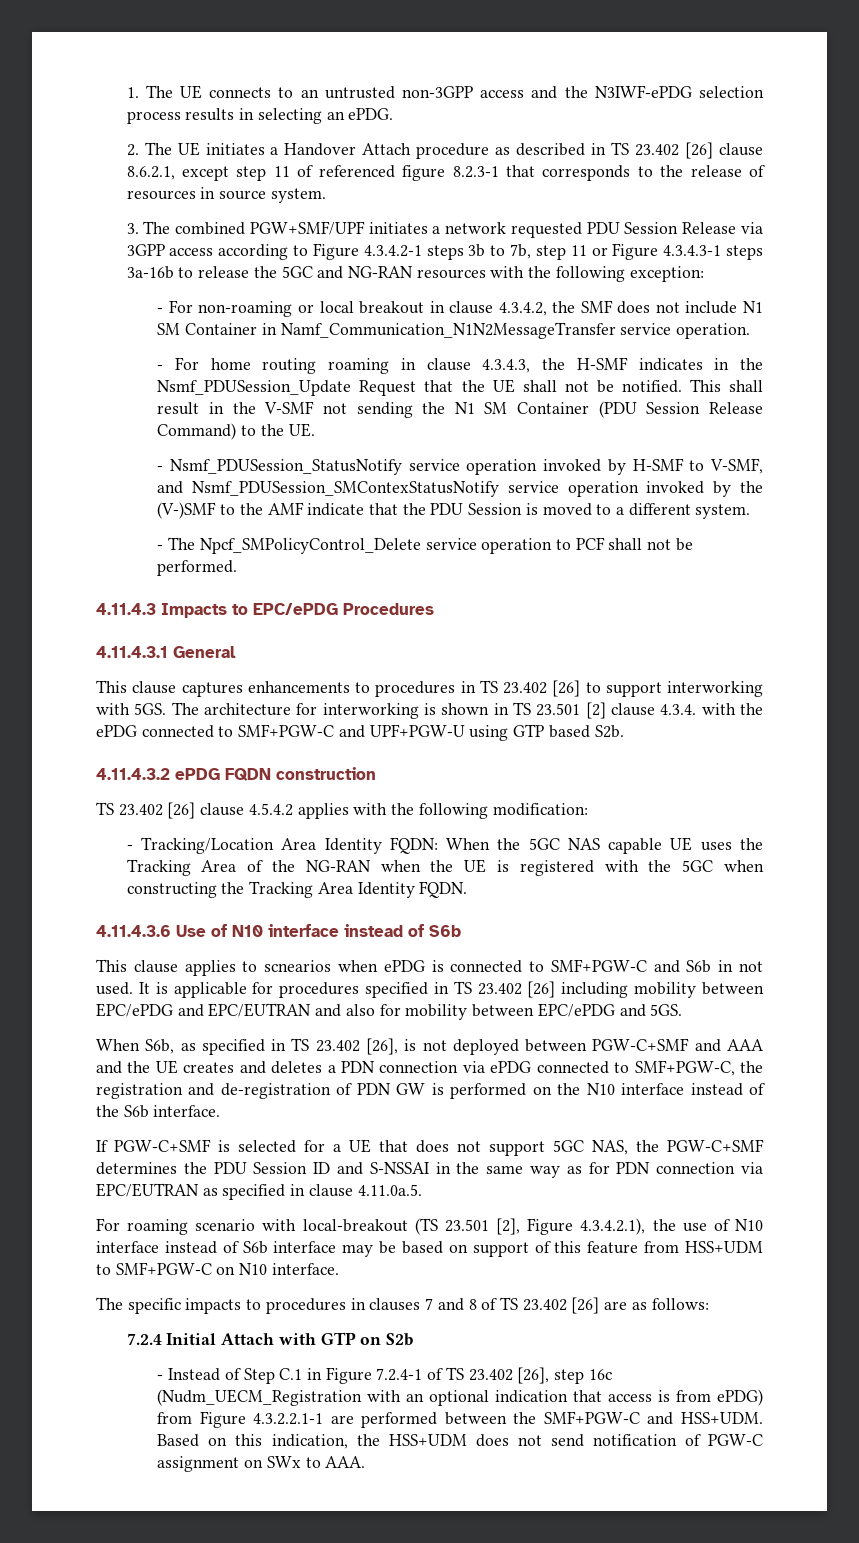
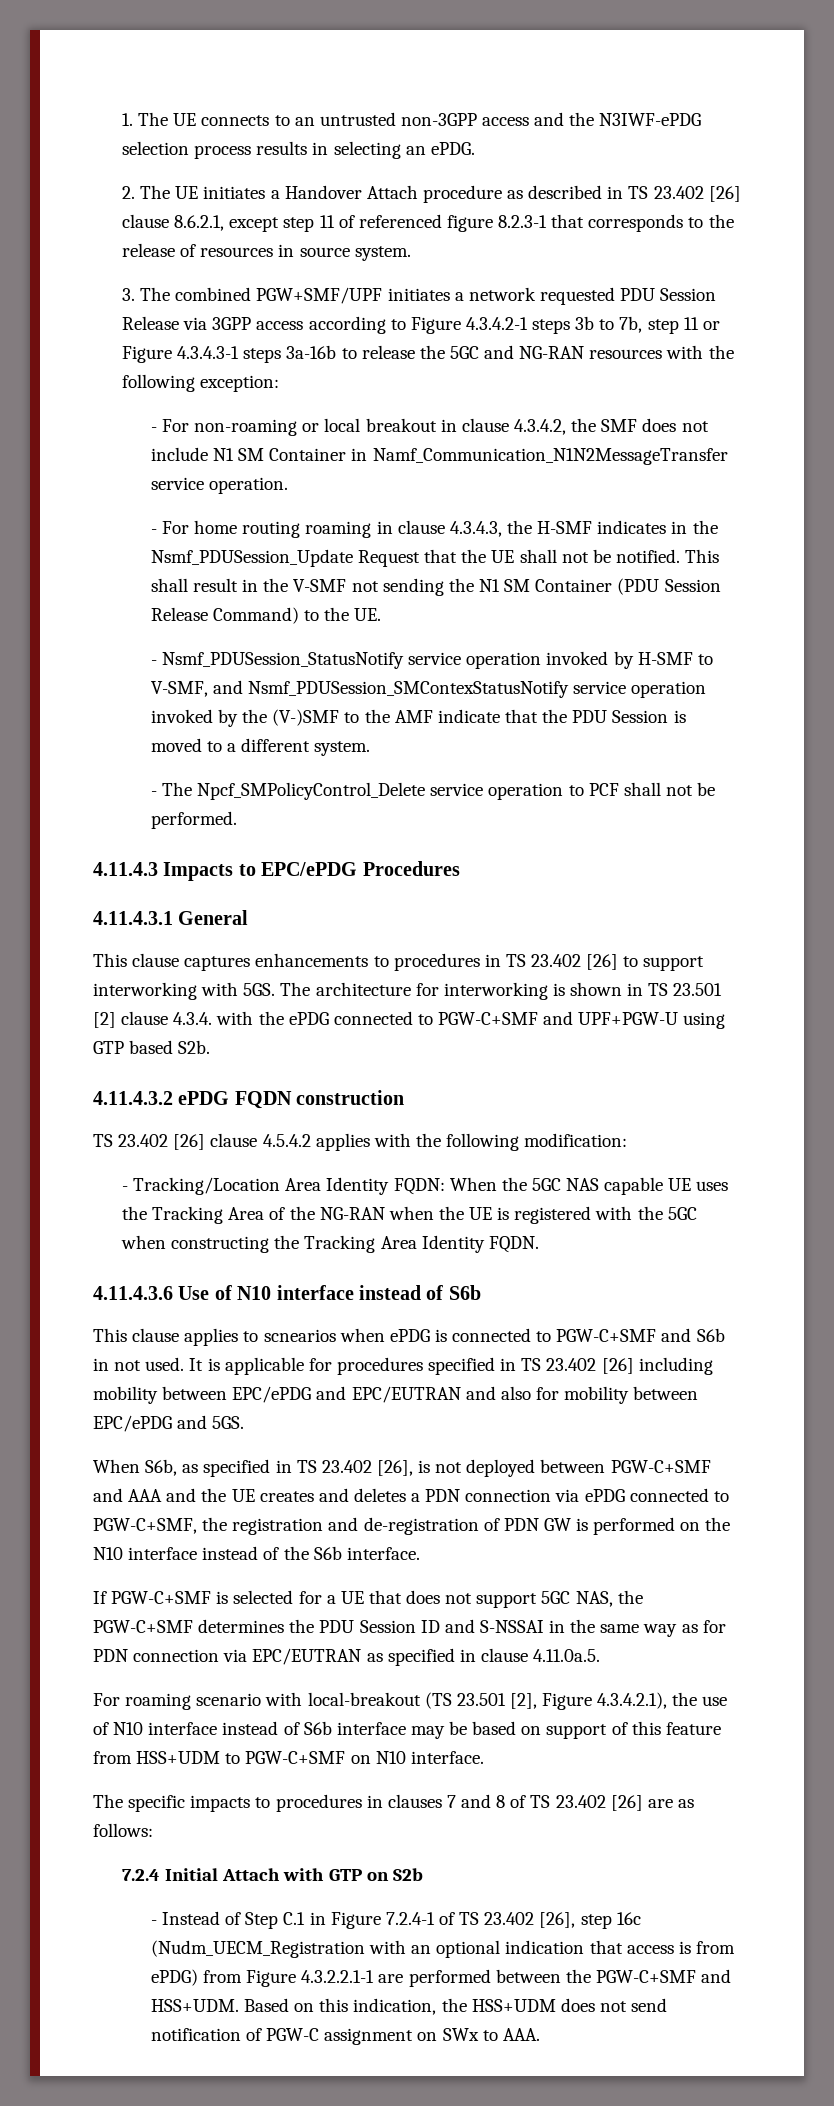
- The architecture for interworking is shown in TS 23.501 [2] clause 4.3.4. with the ePDG connected to SMF+PGW-C and UPF+PGW-U using GTP based S2b.
+ The architecture for interworking is shown in TS 23.501 [2] clause 4.3.4. with the ePDG connected to PGW-C+SMF and UPF+PGW-U using GTP based S2b.
- This clause applies to scnearios when ePDG is connected to SMF+PGW-C and S6b in not used.
+ This clause applies to scnearios when ePDG is connected to PGW-C+SMF and S6b in not used.
- When S6b, as specified in TS 23.402 [26], is not deployed between PGW-C+SMF and AAA and the UE creates and deletes a PDN connection via ePDG connected to SMF+PGW-C, the registration and de-registration of PDN GW is performed on the N10 interface instead of the S6b interface.
+ When S6b, as specified in TS 23.402 [26], is not deployed between PGW-C+SMF and AAA and the UE creates and deletes a PDN connection via ePDG connected to PGW-C+SMF, the registration and de-registration of PDN GW is performed on the N10 interface instead of the S6b interface.
- For roaming scenario with local-breakout (TS 23.501 [2], Figure 4.3.4.2.1), the use of N10 interface instead of S6b interface may be based on support of this feature from HSS+UDM to SMF+PGW-C on N10 interface.
+ For roaming scenario with local-breakout (TS 23.501 [2], Figure 4.3.4.2.1), the use of N10 interface instead of S6b interface may be based on support of this feature from HSS+UDM to PGW-C+SMF on N10 interface.
- - Instead of Step C.1 in Figure 7.2.4-1 of TS 23.402 [26], step 16c (Nudm_UECM_Registration with an optional indication that access is from ePDG) from Figure 4.3.2.2.1-1 are performed between the SMF+PGW-C and HSS+UDM.
+ - Instead of Step C.1 in Figure 7.2.4-1 of TS 23.402 [26], step 16c (Nudm_UECM_Registration with an optional indication that access is from ePDG) from Figure 4.3.2.2.1-1 are performed between the PGW-C+SMF and HSS+UDM.

